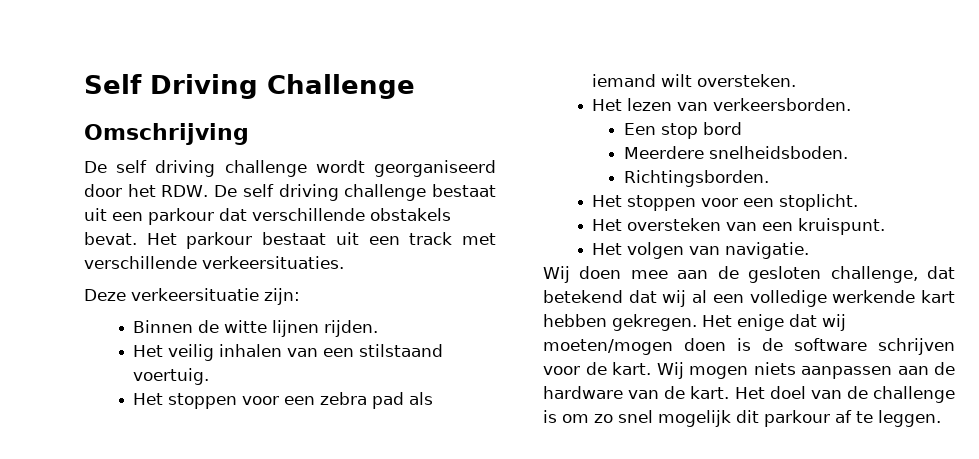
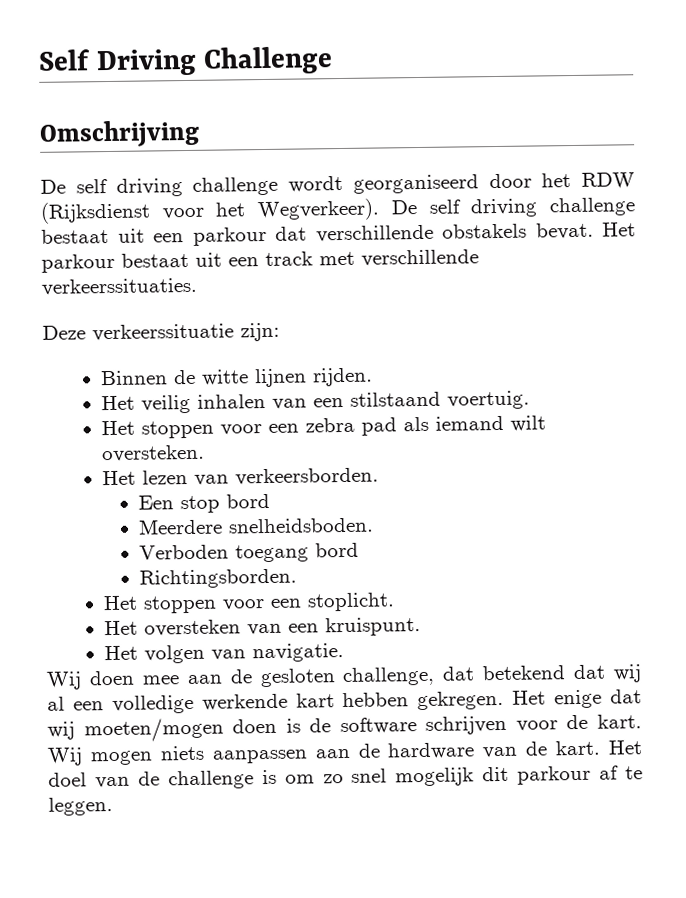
- De self driving challenge wordt georganiseerd door het RDW. De self driving challenge bestaat uit een parkour dat verschillende obstakels bevat.
+ De self driving challenge wordt georganiseerd door het RDW (Rijksdienst voor het Wegverkeer). De self driving challenge bestaat uit een parkour dat verschillende obstakels bevat.
- Het parkour bestaat uit een track met verschillende verkeersituaties.
+ Het parkour bestaat uit een track met verschillende verkeerssituaties.
- Deze verkeersituatie zijn:
+ Deze verkeerssituatie zijn:
+ Verboden toegang bord

